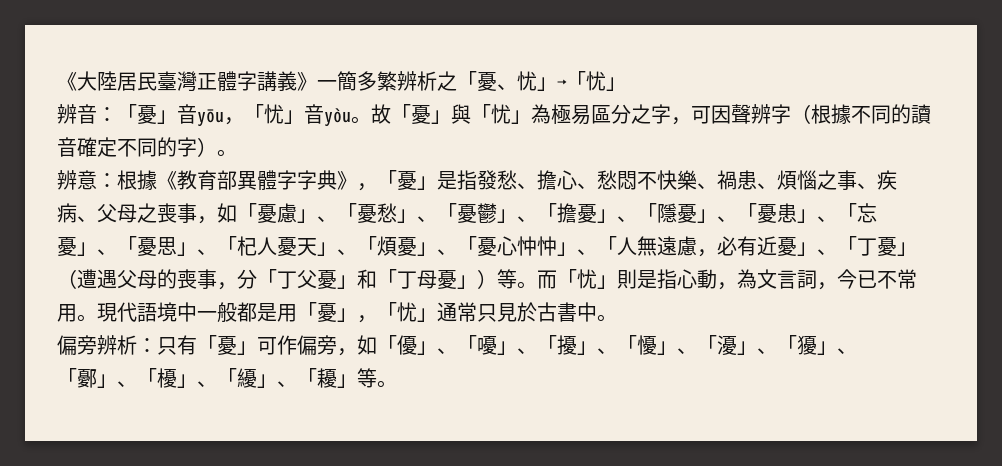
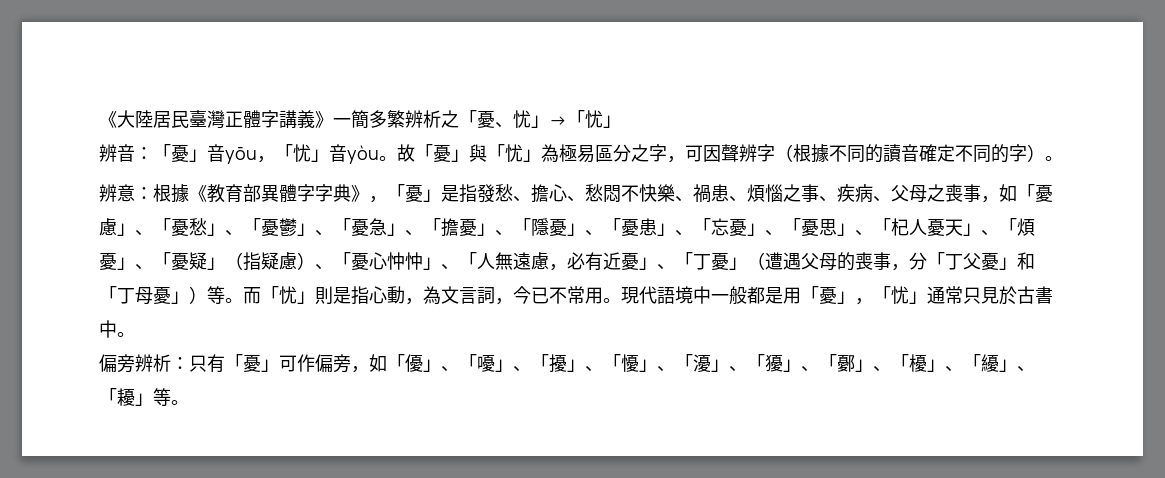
- 根據《教育部異體字字典》，「憂」是指發愁、擔心、愁悶不快樂、禍患、煩惱之事、疾病、父母之喪事，如「憂慮」、「憂愁」、「憂鬱」、「擔憂」、「隱憂」、「憂患」、「忘憂」、「憂思」、「杞人憂天」、「煩憂」、「憂心忡忡」、「人無遠慮，必有近憂」、「丁憂」（遭遇父母的喪事，分「丁父憂」和「丁母憂」）等。
+ 根據《教育部異體字字典》，「憂」是指發愁、擔心、愁悶不快樂、禍患、煩惱之事、疾病、父母之喪事，如「憂慮」、「憂愁」、「憂鬱」、「憂急」、「擔憂」、「隱憂」、「憂患」、「忘憂」、「憂思」、「杞人憂天」、「煩憂」、「憂疑」（指疑慮）、「憂心忡忡」、「人無遠慮，必有近憂」、「丁憂」（遭遇父母的喪事，分「丁父憂」和「丁母憂」）等。

